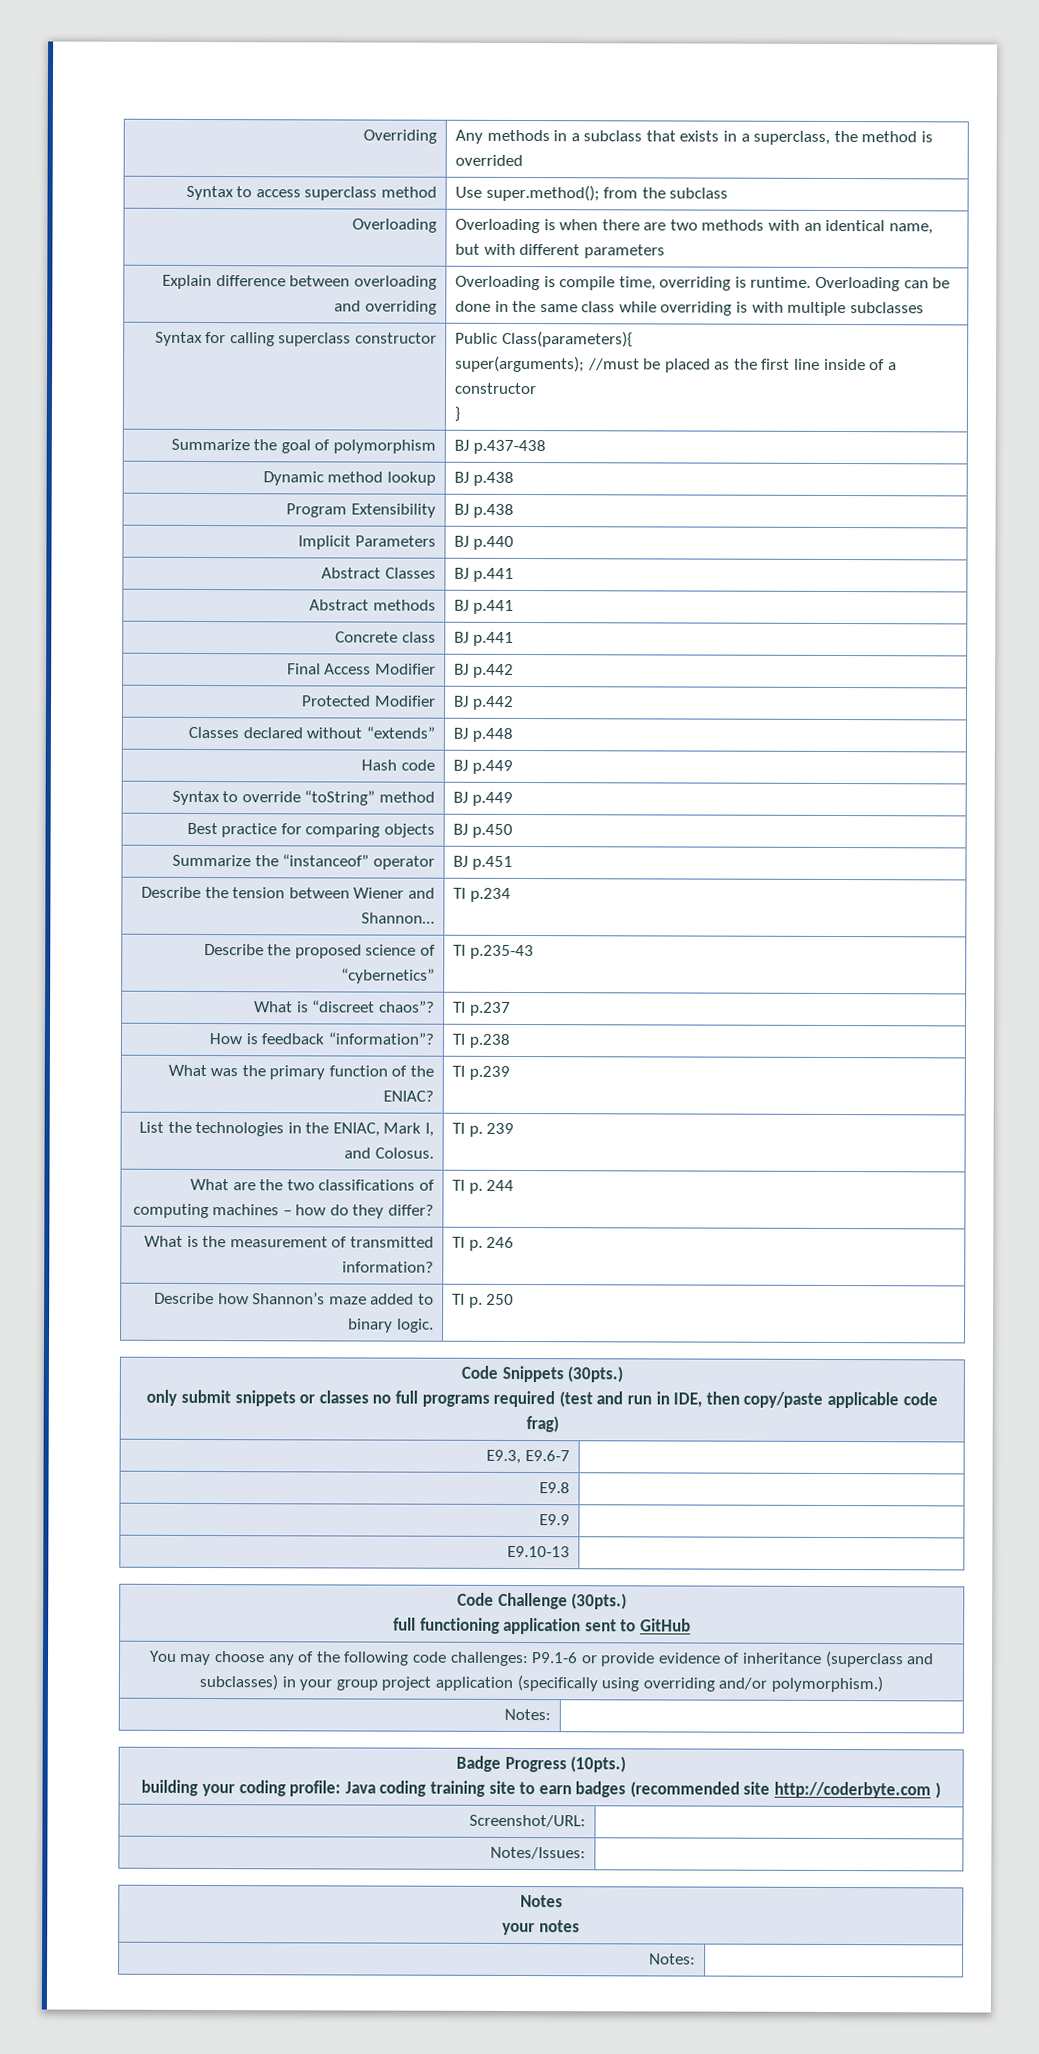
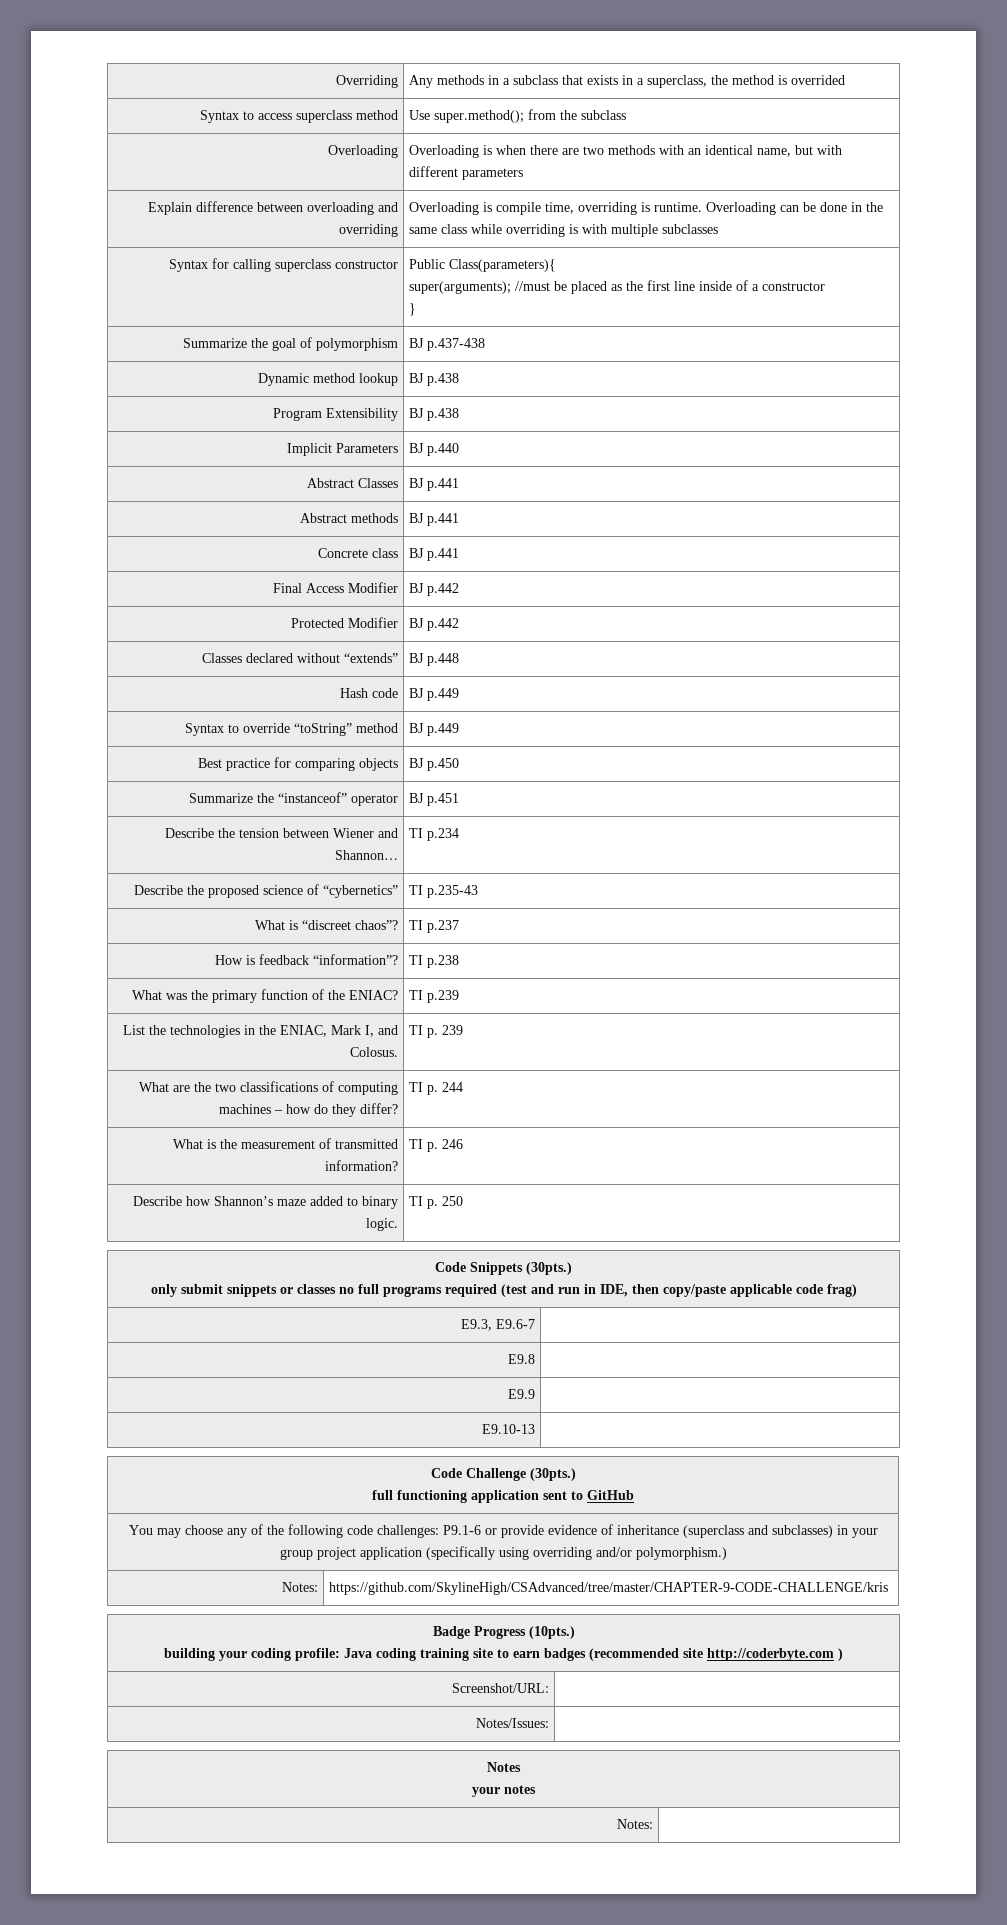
  You may choose any of the following code challenges: P9.1-6 or provide evidence of inheritance (superclass and subclasses) in your group project application (specifically using overriding and/or polymorphism.)
- Notes: |
+ Notes: | https://github.com/SkylineHigh/CSAdvanced/tree/master/CHAPTER-9-CODE-CHALLENGE/kris

